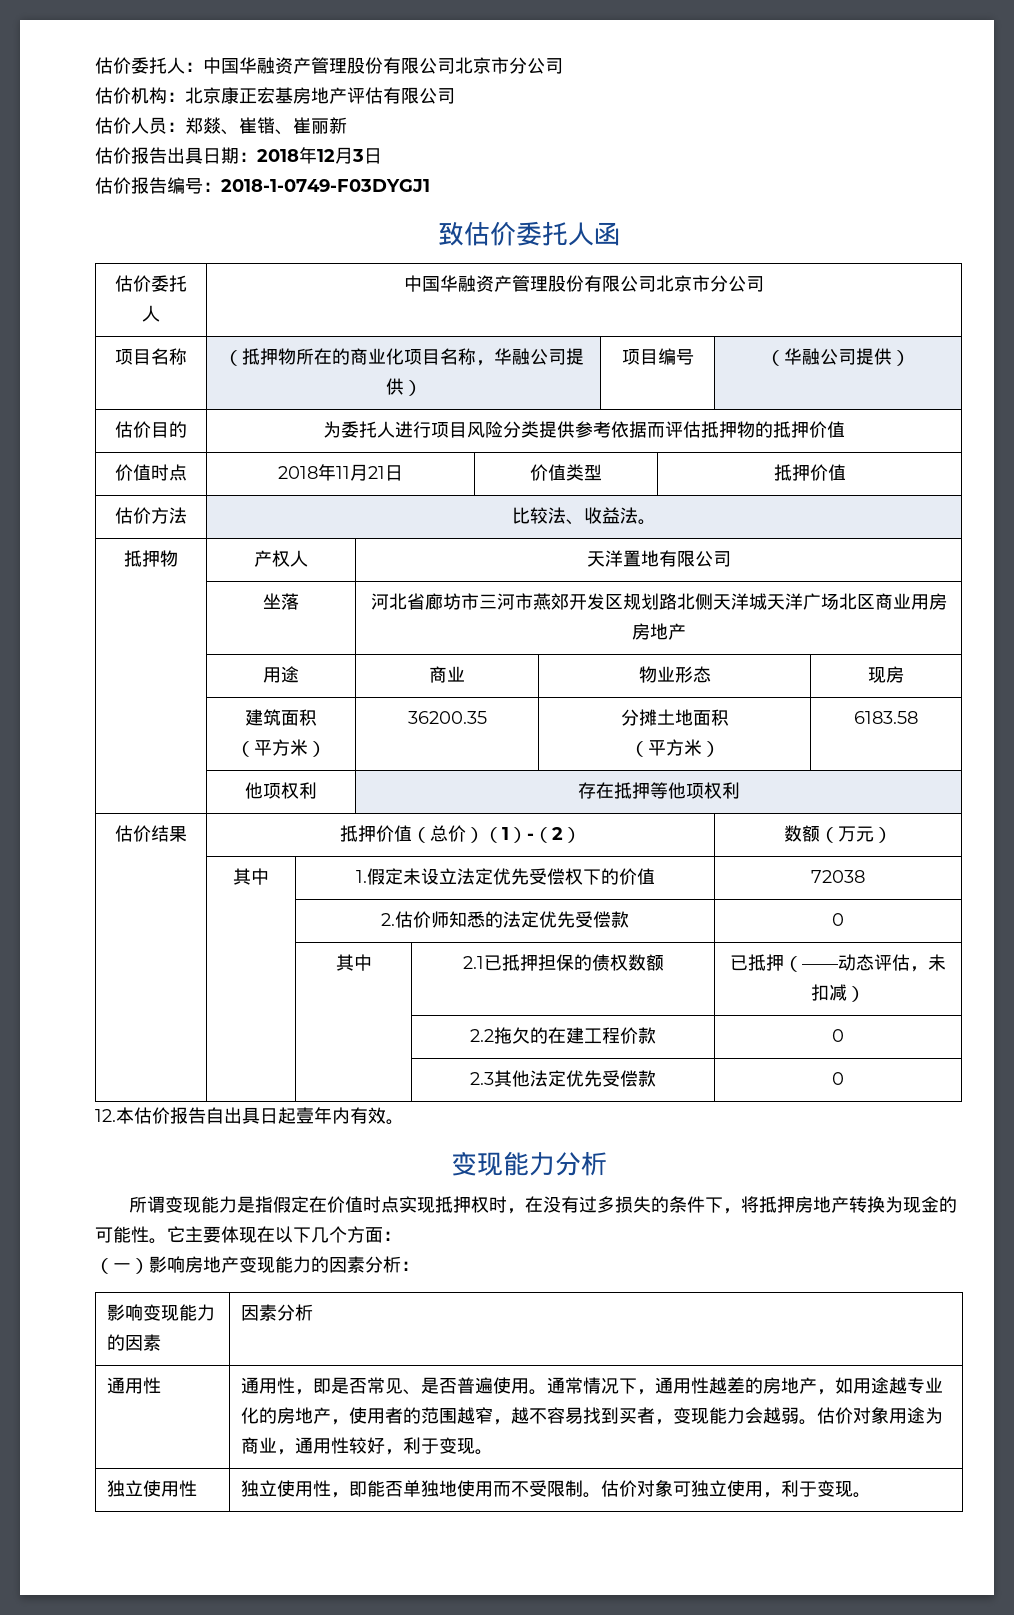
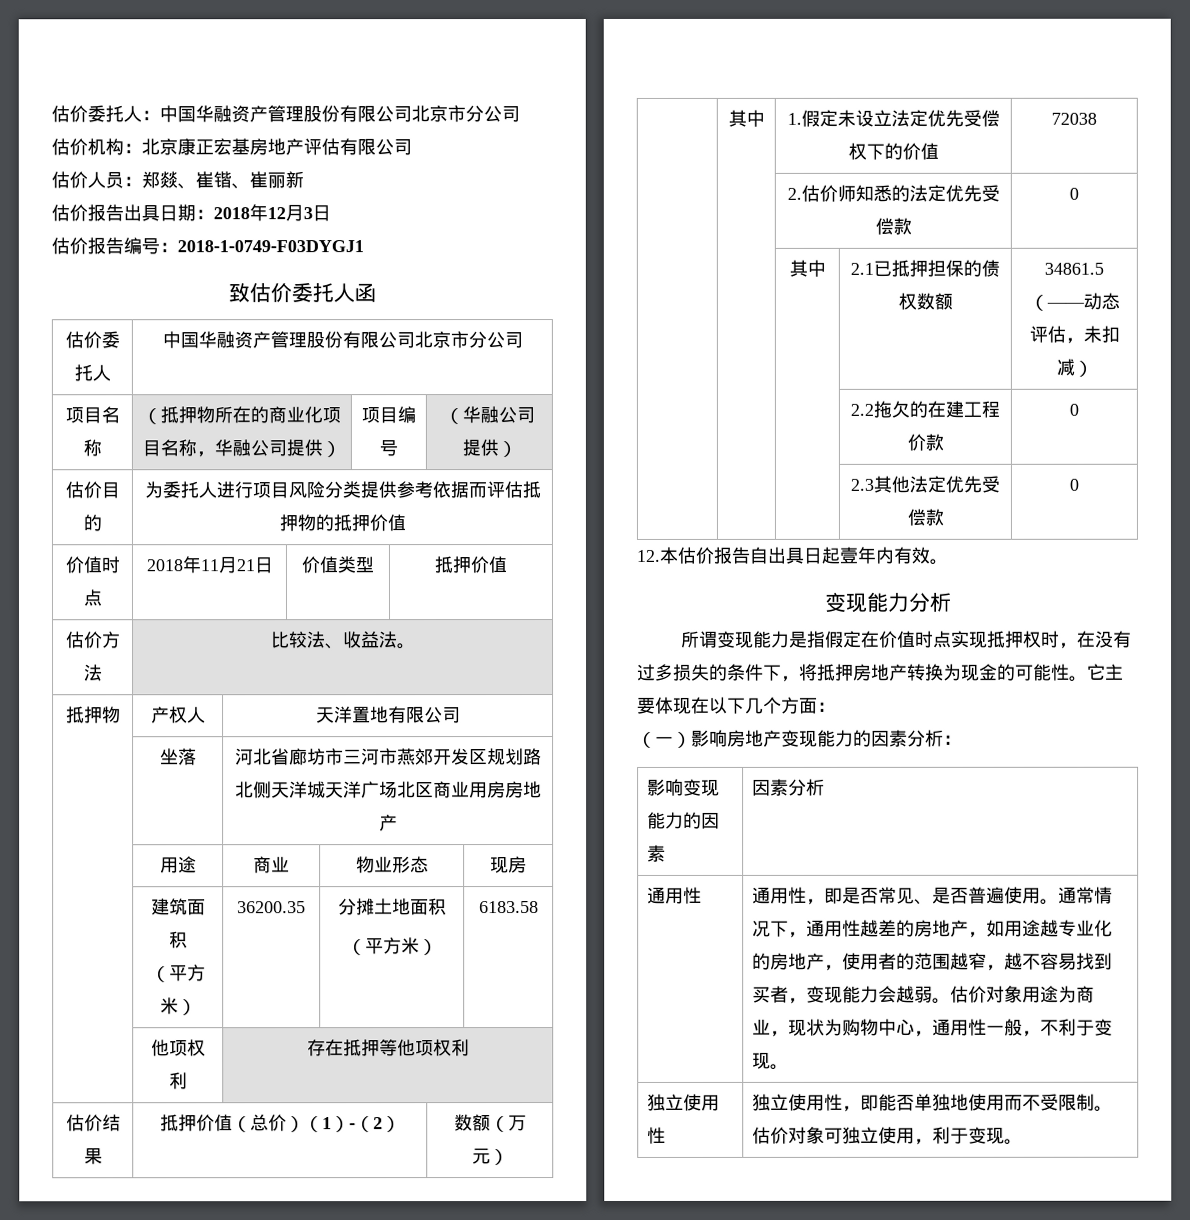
- | | 其中 | 2.1已抵押担保的债权数额 | 已抵押（——动态评估，未扣减）
+ | | 其中 | 2.1已抵押担保的债权数额 | 34861.5（——动态评估，未扣减）
- 估价对象用途为商业，通用性较好，利于变现。
+ 估价对象用途为商业，现状为购物中心，通用性一般，不利于变现。

